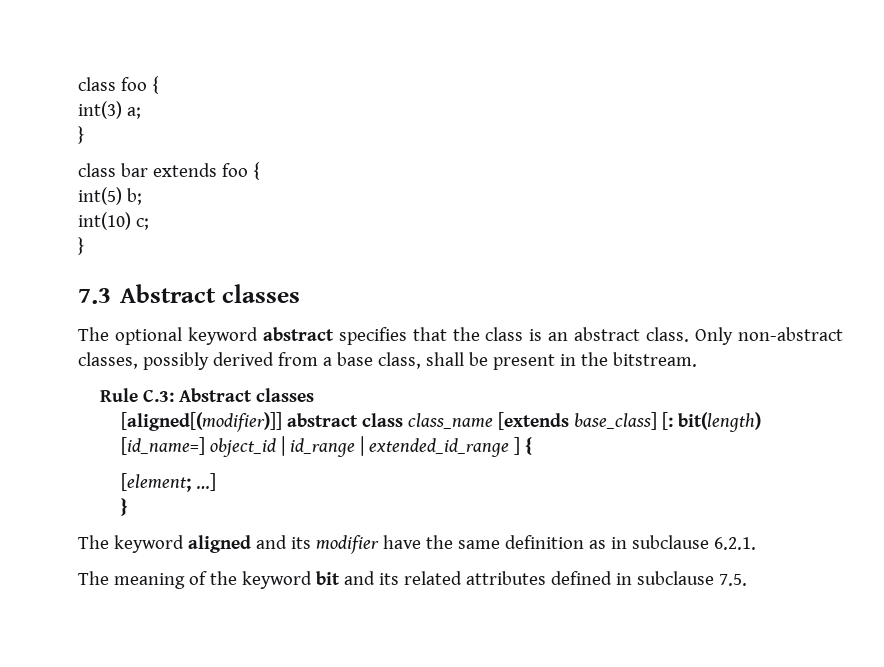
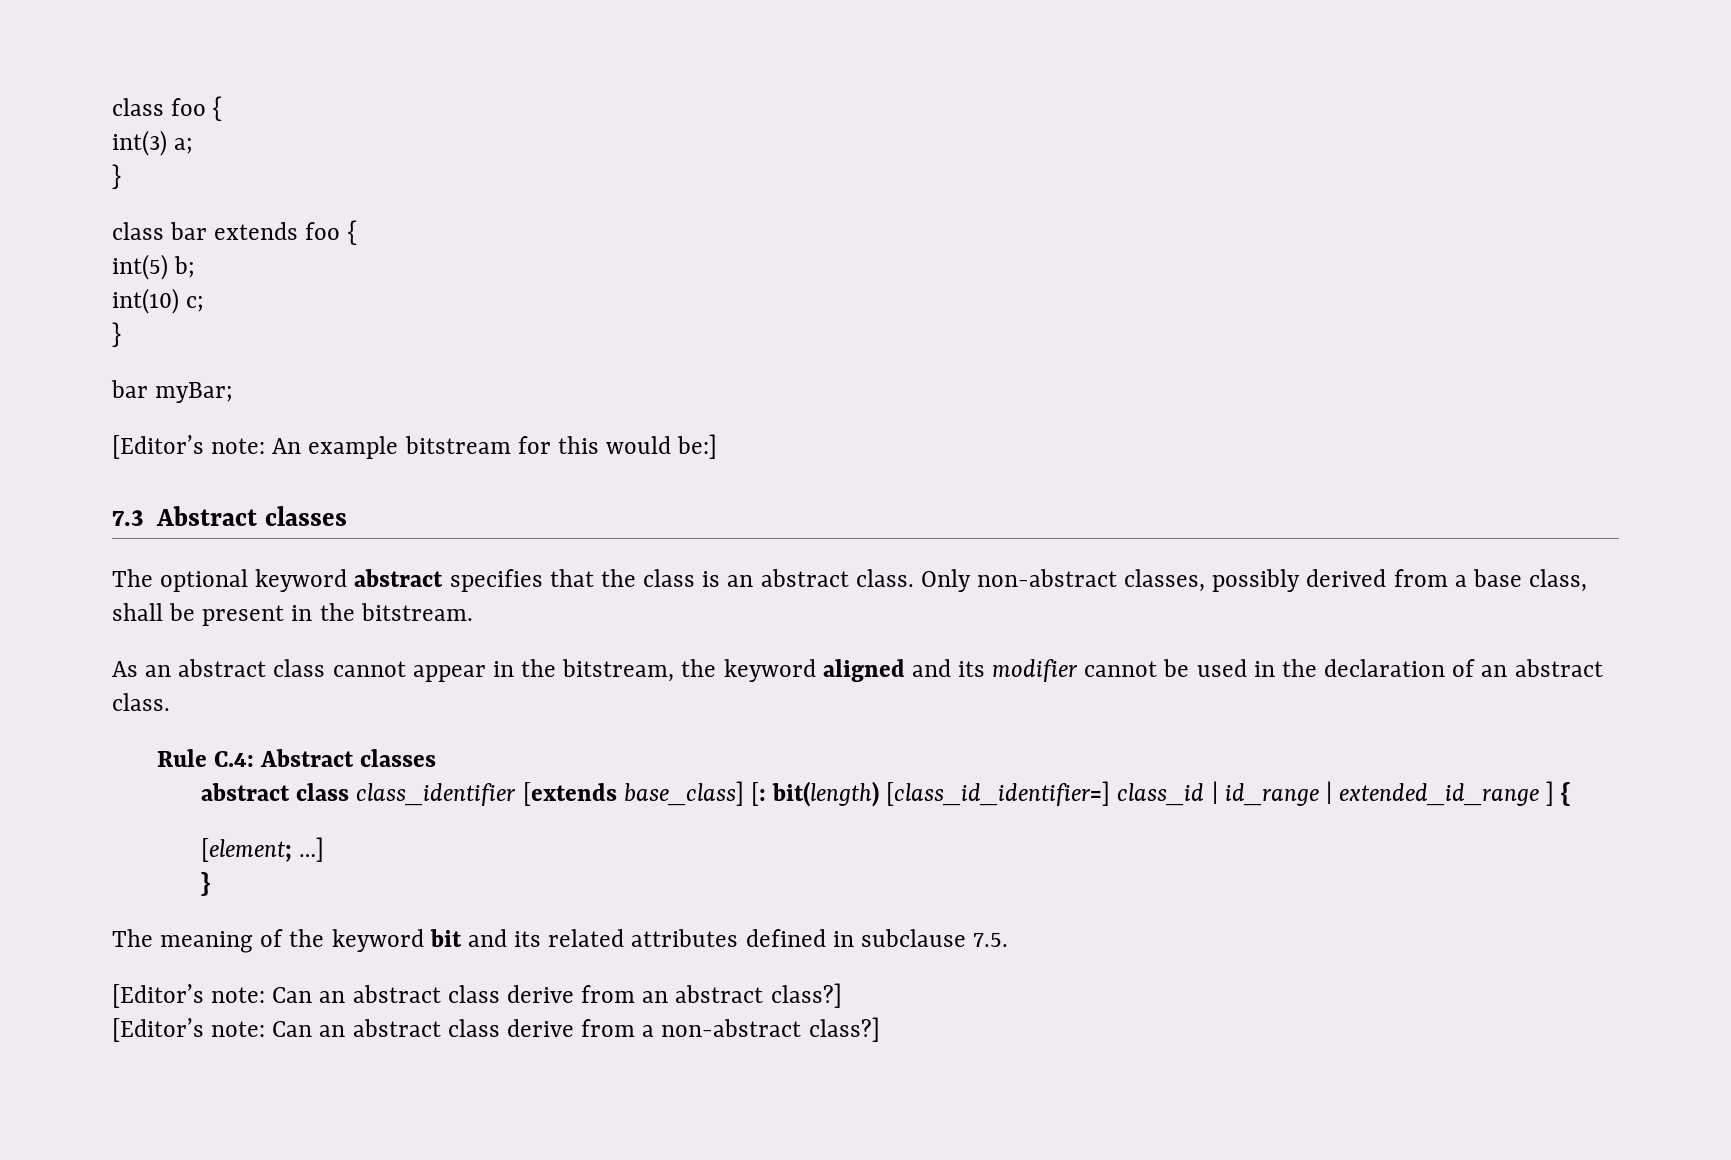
+ bar myBar;
+ [Editor’s note: An example bitstream for this would be:]
+ As an abstract class cannot appear in the bitstream, the keyword aligned and its modifier cannot be used in the declaration of an abstract class.
- Rule C.3: Abstract classes
- [aligned[(modifier)]] abstract class class_name [extends base_class] [: bit(length) [id_name=] object_id | id_range | extended_id_range ] {
+ Rule C.4: Abstract classes
+ abstract class class_identifier [extends base_class] [: bit(length) [class_id_identifier=] class_id | id_range | extended_id_range ] {
- The keyword aligned and its modifier have the same definition as in subclause 6.2.1.
+ [Editor’s note: Can an abstract class derive from an abstract class?]
+ [Editor’s note: Can an abstract class derive from a non-abstract class?]

